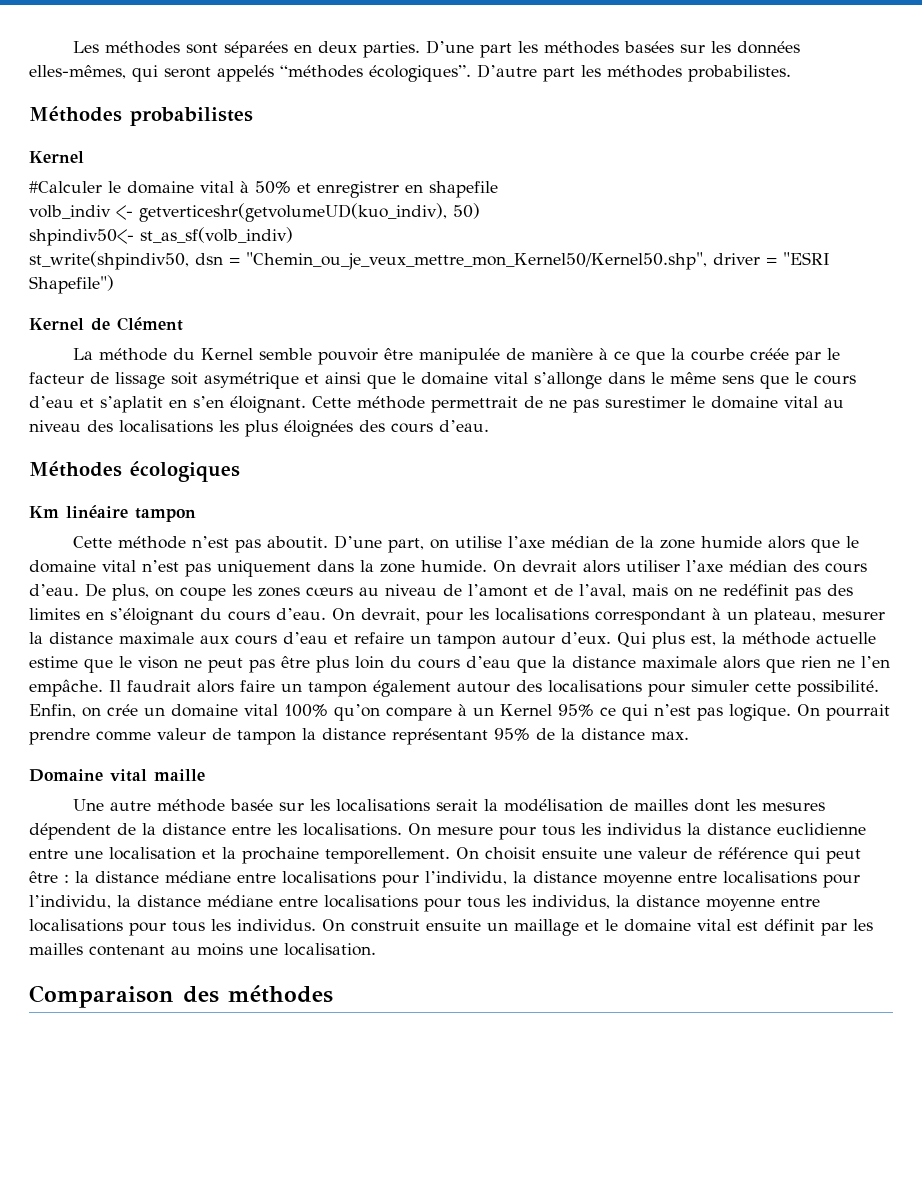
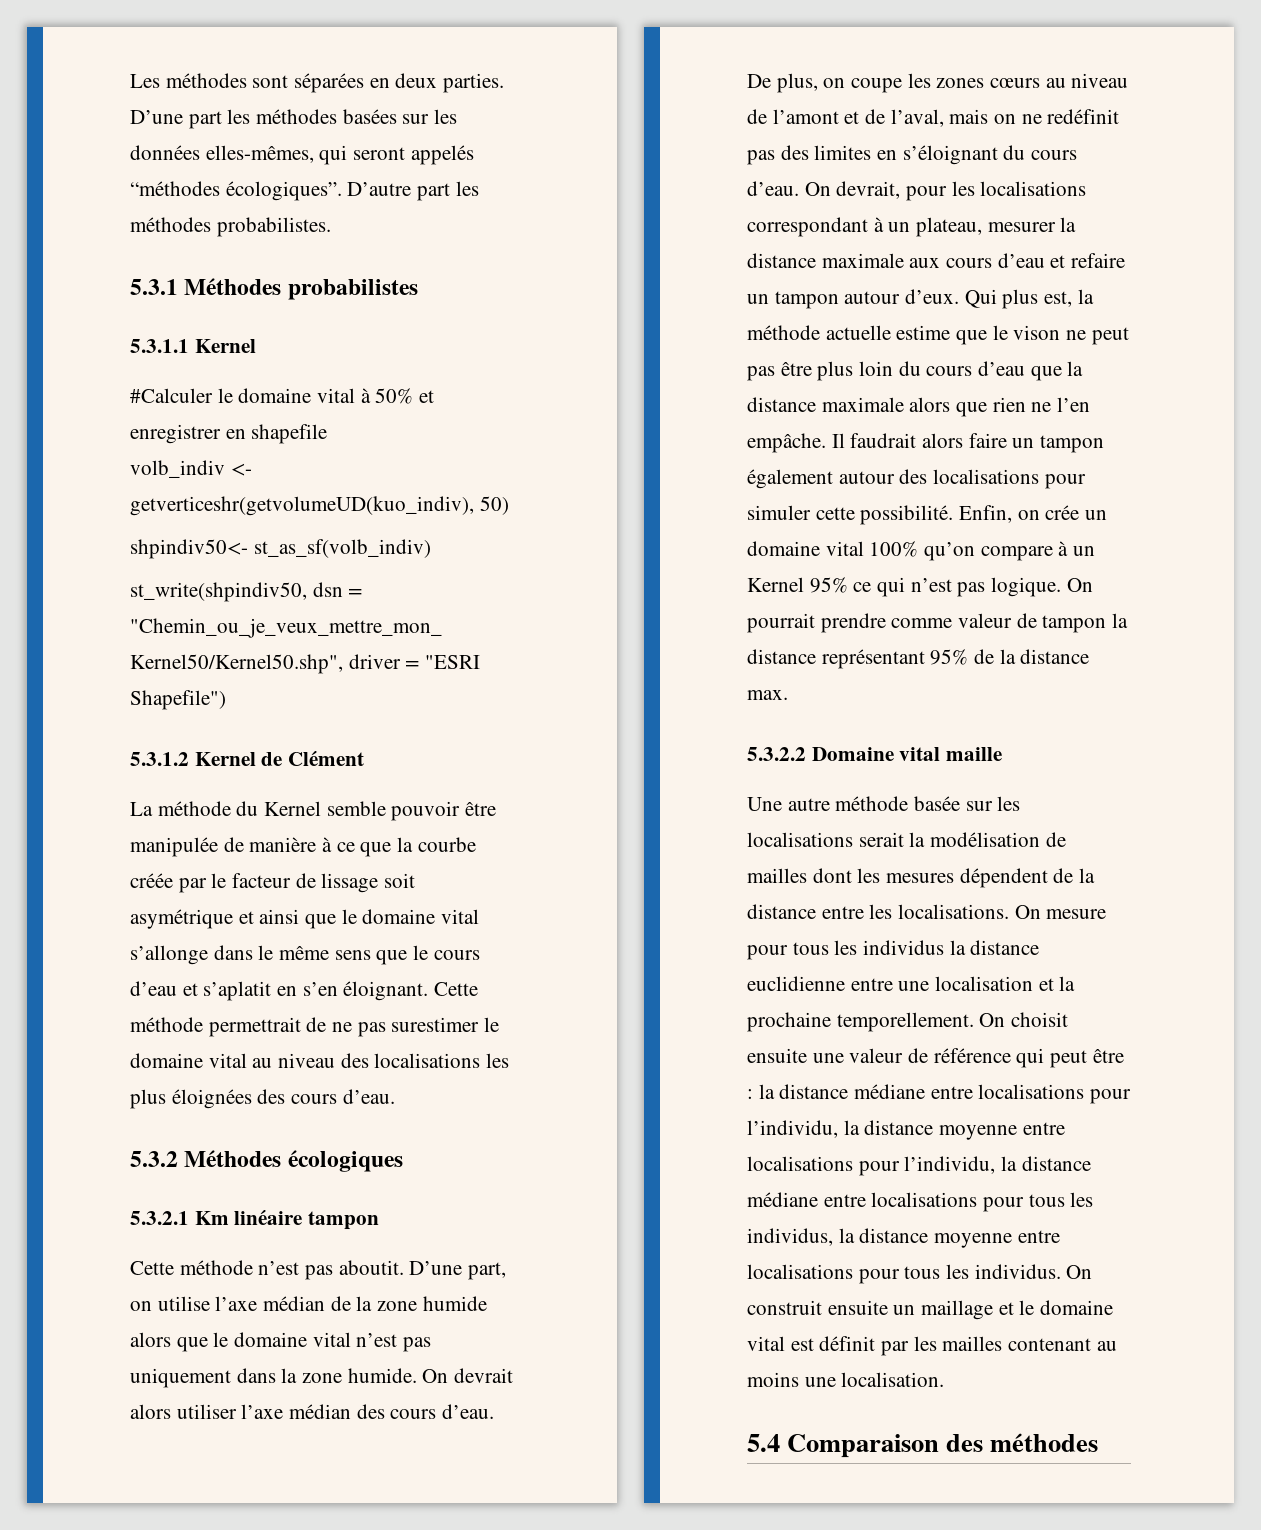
- Méthodes probabilistes
- Kernel
+ 5.3.1 Méthodes probabilistes
+ 5.3.1.1 Kernel
- Kernel de Clément
+ 5.3.1.2 Kernel de Clément
- Méthodes écologiques
+ 5.3.2 Méthodes écologiques
- Km linéaire tampon
+ 5.3.2.1 Km linéaire tampon
- Domaine vital maille
+ 5.3.2.2 Domaine vital maille
- Comparaison des méthodes
+ 5.4 Comparaison des méthodes

